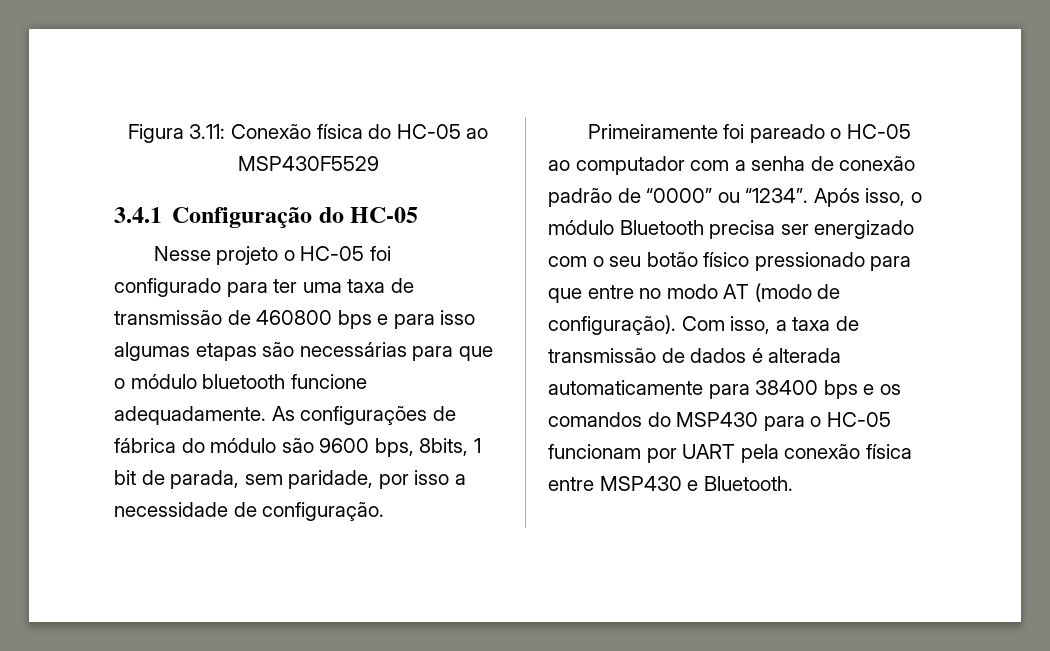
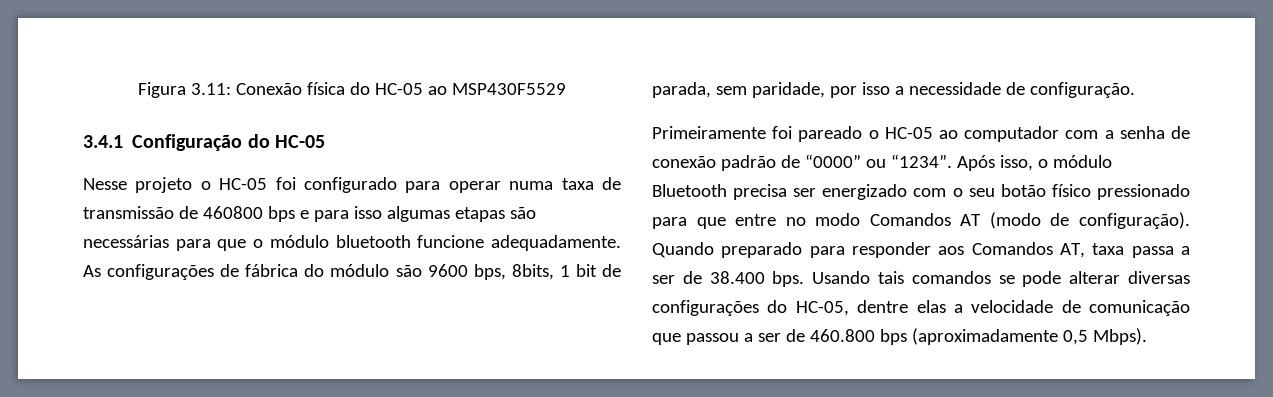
- Nesse projeto o HC-05 foi configurado para ter uma taxa de transmissão de 460800 bps e para isso algumas etapas são necessárias para que o módulo bluetooth funcione adequadamente.
+ Nesse projeto o HC-05 foi configurado para operar numa taxa de transmissão de 460800 bps e para isso algumas etapas são necessárias para que o módulo bluetooth funcione adequadamente.
- Após isso, o módulo Bluetooth precisa ser energizado com o seu botão físico pressionado para que entre no modo AT (modo de configuração).
+ Após isso, o módulo Bluetooth precisa ser energizado com o seu botão físico pressionado para que entre no modo Comandos AT (modo de configuração).
- Com isso, a taxa de transmissão de dados é alterada automaticamente para 38400 bps e os comandos do MSP430 para o HC-05 funcionam por UART pela conexão física entre MSP430 e Bluetooth.
+ Quando preparado para responder aos Comandos AT, taxa passa a ser de 38.400 bps. Usando tais comandos se pode alterar diversas configurações do HC-05, dentre elas a velocidade de comunicação que passou a ser de 460.800 bps (aproximadamente 0,5 Mbps).

